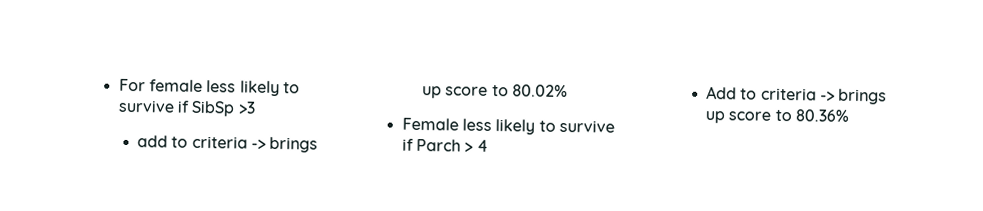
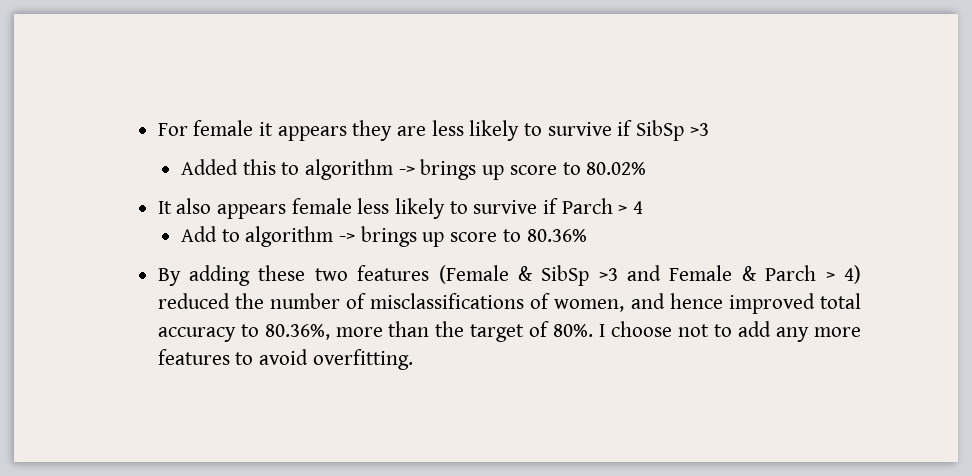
- For female less likely to survive if SibSp >3
+ For female it appears they are less likely to survive if SibSp >3
- add to criteria -> brings up score to 80.02%
+ Added this to algorithm -> brings up score to 80.02%
- Female less likely to survive if Parch > 4
+ It also appears female less likely to survive if Parch > 4
- Add to criteria -> brings up score to 80.36%
+ Add to algorithm -> brings up score to 80.36%
+ By adding these two features (Female & SibSp >3 and Female & Parch > 4) reduced the number of misclassifications of women, and hence improved total accuracy to 80.36%, more than the target of 80%. I choose not to add any more features to avoid overfitting.

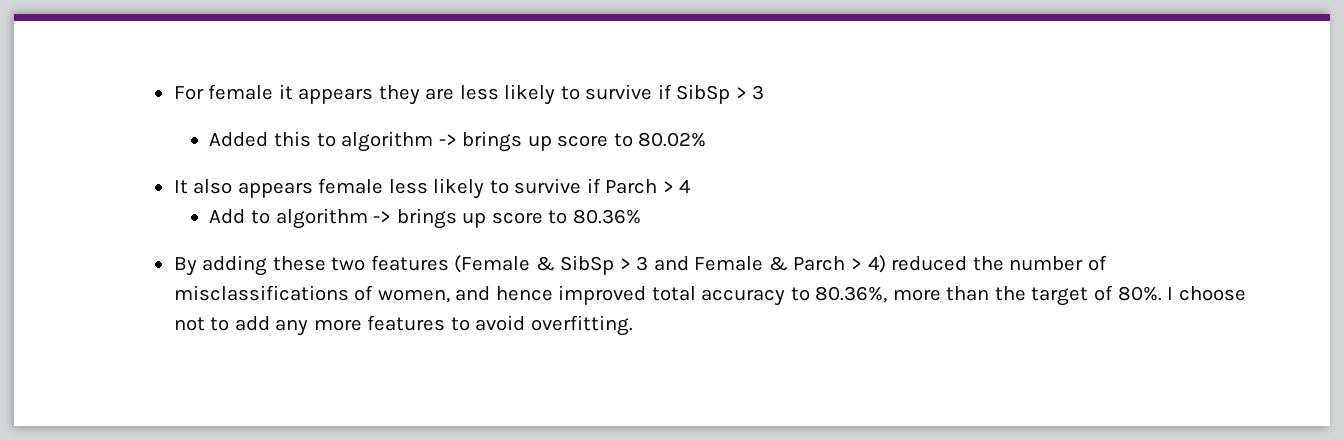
- For female it appears they are less likely to survive if SibSp >3
+ For female it appears they are less likely to survive if SibSp > 3
- By adding these two features (Female & SibSp >3 and Female & Parch > 4) reduced the number of misclassifications of women, and hence improved total accuracy to 80.36%, more than the target of 80%.
+ By adding these two features (Female & SibSp > 3 and Female & Parch > 4) reduced the number of misclassifications of women, and hence improved total accuracy to 80.36%, more than the target of 80%.

